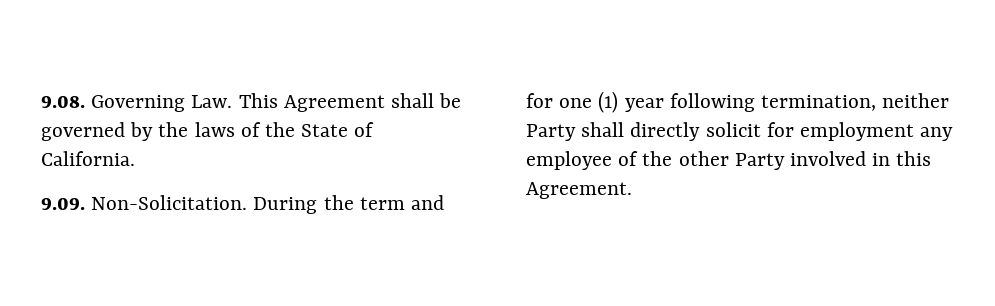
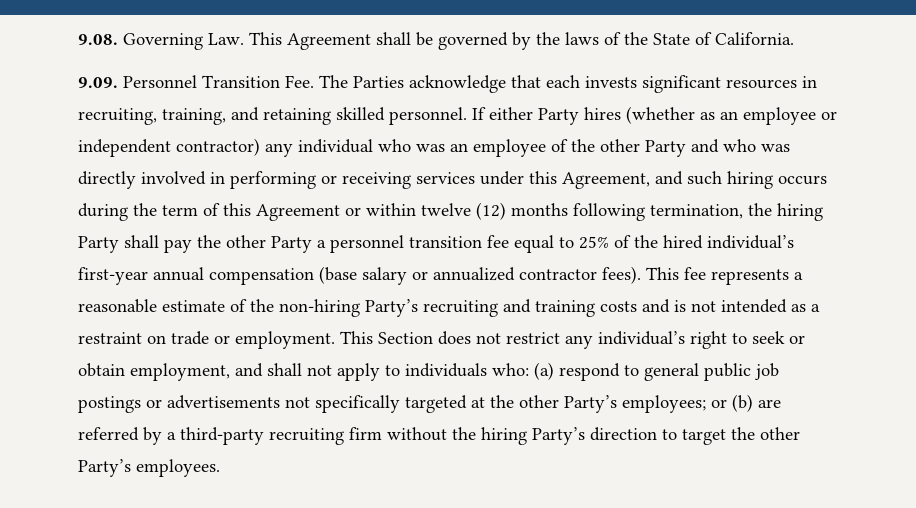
- 9.09. Non-Solicitation. During the term and for one (1) year following termination, neither Party shall directly solicit for employment any employee of the other Party involved in this Agreement.
+ 9.09. Personnel Transition Fee. The Parties acknowledge that each invests significant resources in recruiting, training, and retaining skilled personnel. If either Party hires (whether as an employee or independent contractor) any individual who was an employee of the other Party and who was directly involved in performing or receiving services under this Agreement, and such hiring occurs during the term of this Agreement or within twelve (12) months following termination, the hiring Party shall pay the other Party a personnel transition fee equal to 25% of the hired individual’s first-year annual compensation (base salary or annualized contractor fees). This fee represents a reasonable estimate of the non-hiring Party’s recruiting and training costs and is not intended as a restraint on trade or employment. This Section does not restrict any individual’s right to seek or obtain employment, and shall not apply to individuals who: (a) respond to general public job postings or advertisements not specifically targeted at the other Party’s employees; or (b) are referred by a third-party recruiting firm without the hiring Party’s direction to target the other Party’s employees.

